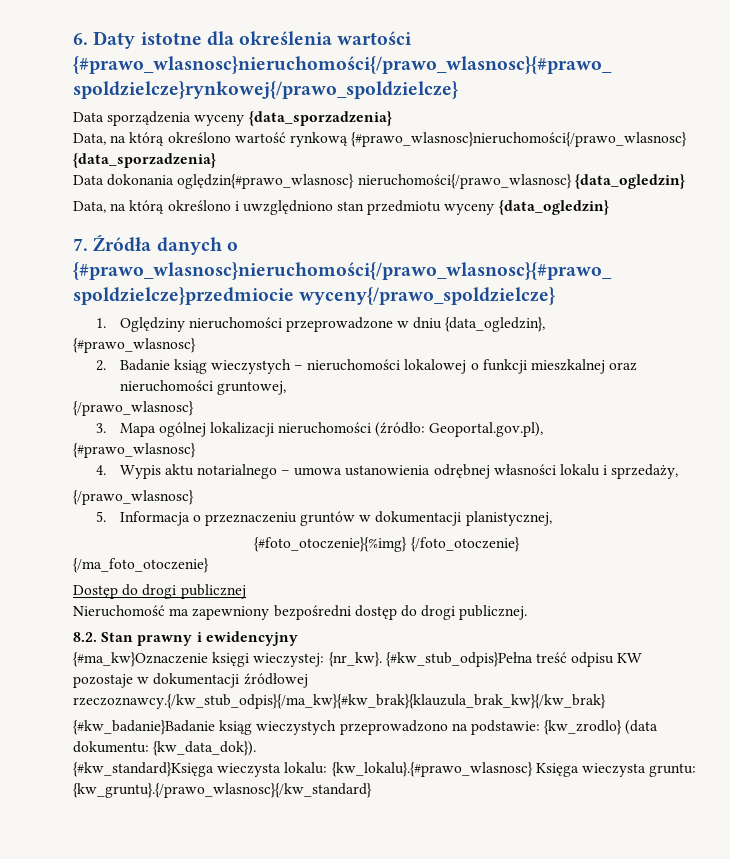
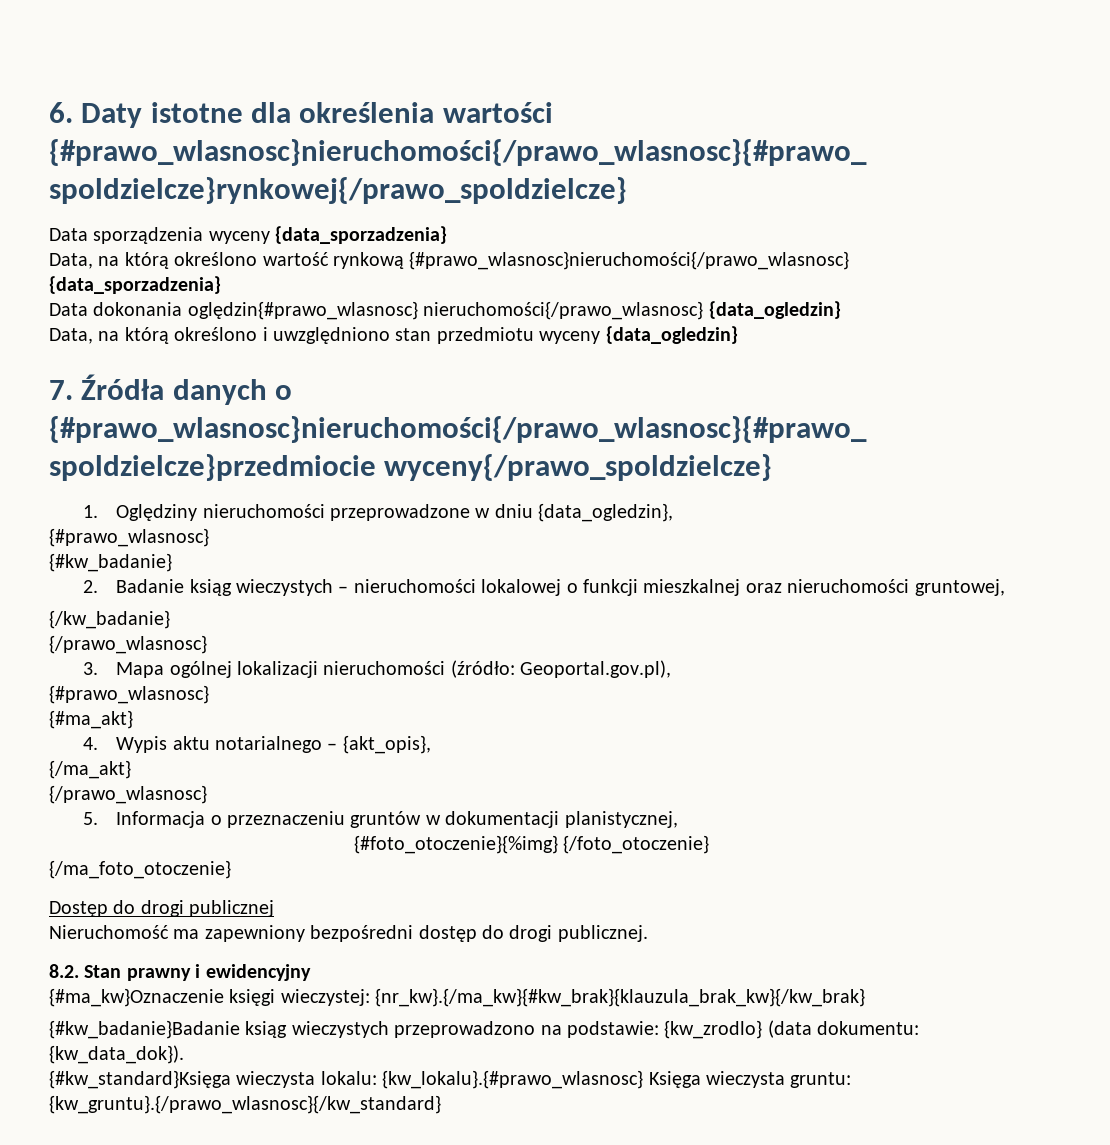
+ {#kw_badanie}
+ {/kw_badanie}
+ {#ma_akt}
- 4. Wypis aktu notarialnego – umowa ustanowienia odrębnej własności lokalu i sprzedaży,
+ 4. Wypis aktu notarialnego – {akt_opis},
+ {/ma_akt}
- {#ma_kw}Oznaczenie księgi wieczystej: {nr_kw}. {#kw_stub_odpis}Pełna treść odpisu KW pozostaje w dokumentacji źródłowej rzeczoznawcy.{/kw_stub_odpis}{/ma_kw}{#kw_brak}{klauzula_brak_kw}{/kw_brak}
+ {#ma_kw}Oznaczenie księgi wieczystej: {nr_kw}.{/ma_kw}{#kw_brak}{klauzula_brak_kw}{/kw_brak}

